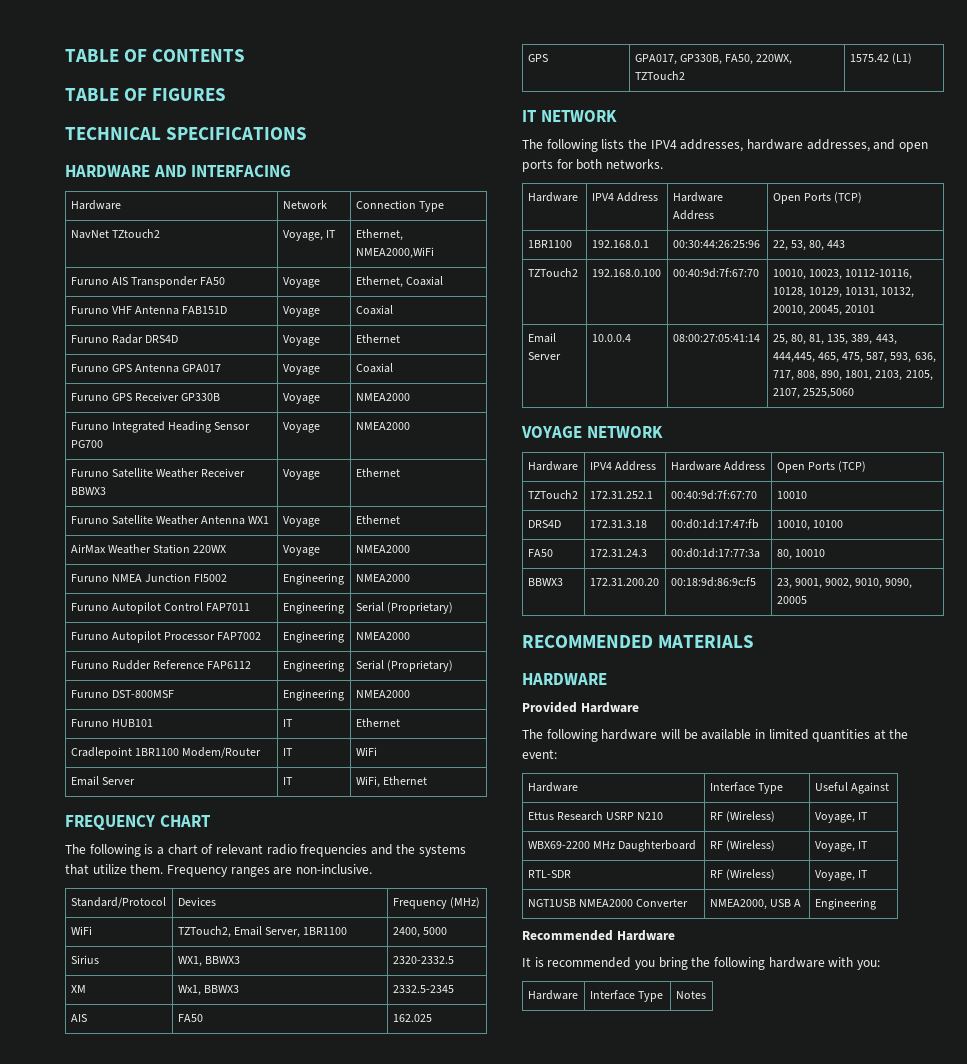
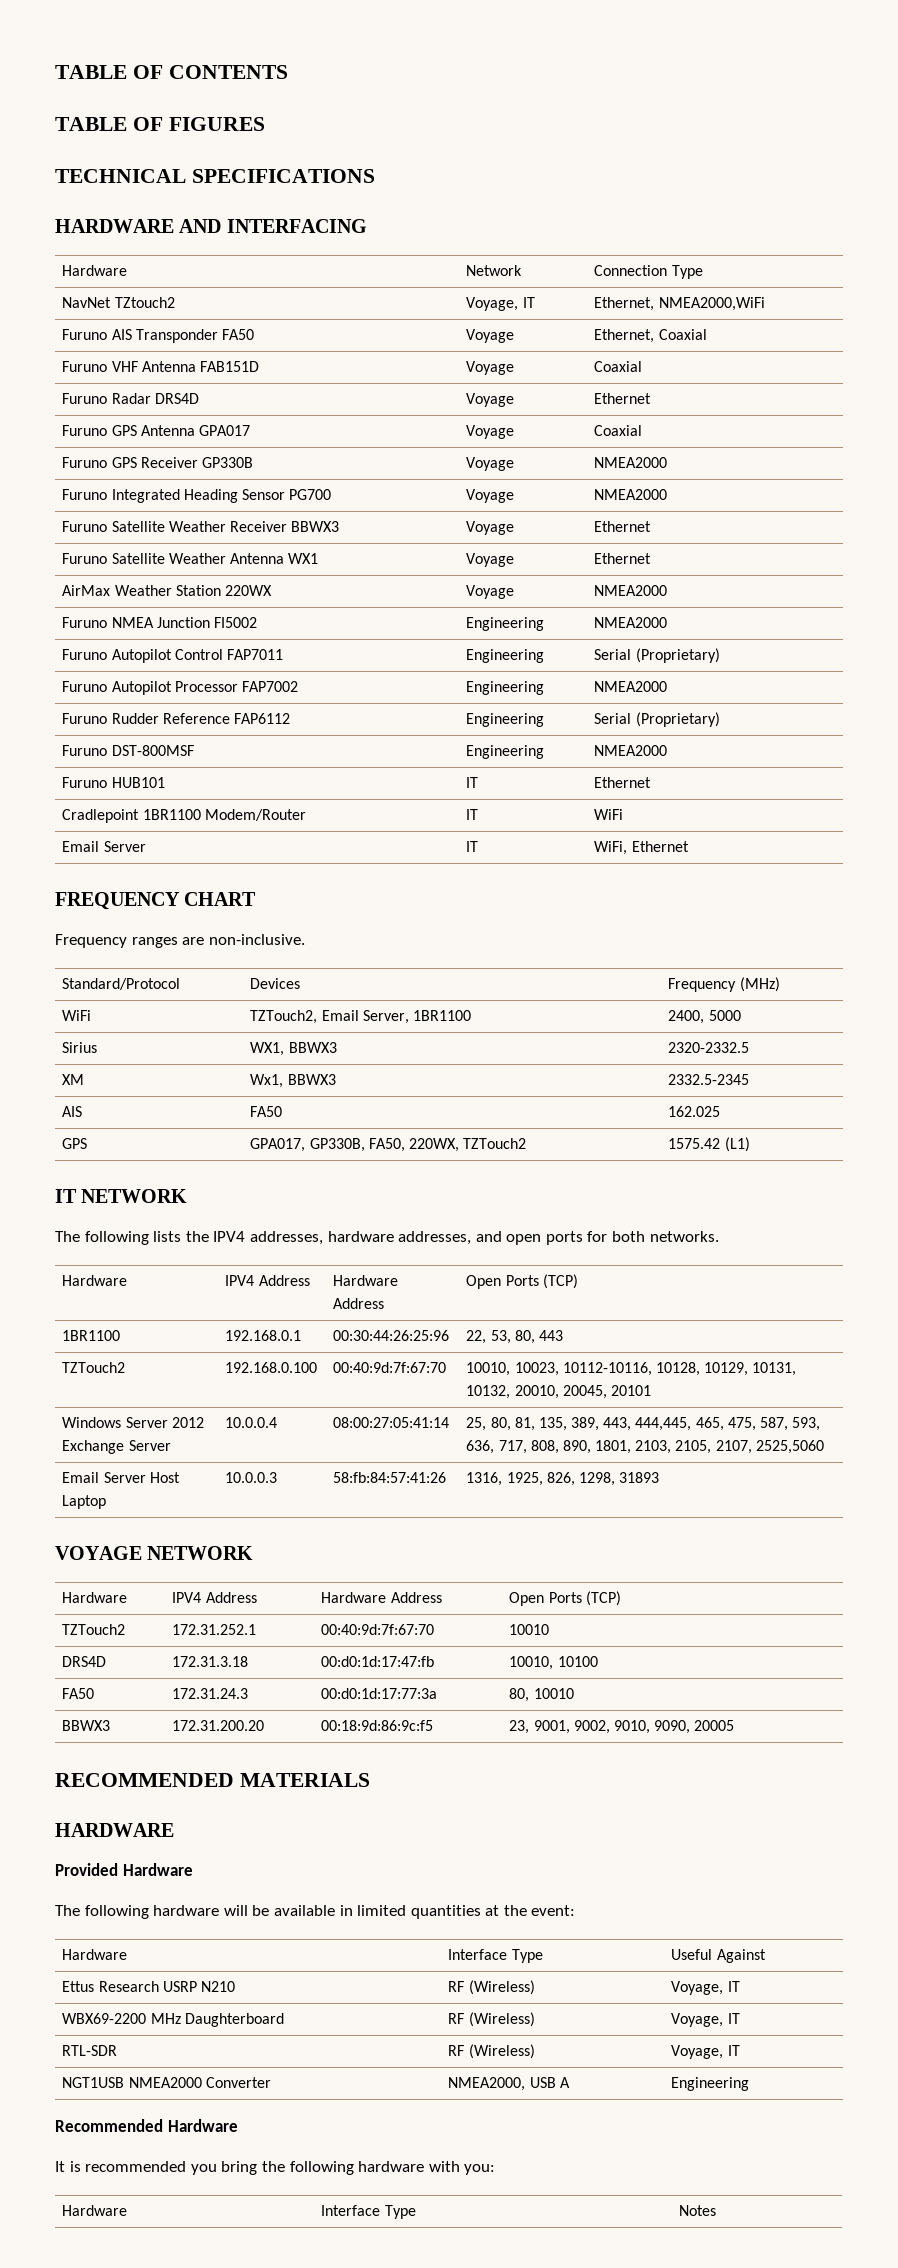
- The following is a chart of relevant radio frequencies and the systems that utilize them.
- Email Server | 10.0.0.4 | 08:00:27:05:41:14 | 25, 80, 81, 135, 389, 443, 444,445, 465, 475, 587, 593, 636, 717, 808, 890, 1801, 2103, 2105, 2107, 2525,5060
+ Windows Server 2012 Exchange Server | 10.0.0.4 | 08:00:27:05:41:14 | 25, 80, 81, 135, 389, 443, 444,445, 465, 475, 587, 593, 636, 717, 808, 890, 1801, 2103, 2105, 2107, 2525,5060
+ Email Server Host Laptop | 10.0.0.3 | 58:fb:84:57:41:26 | 1316, 1925, 826, 1298, 31893

